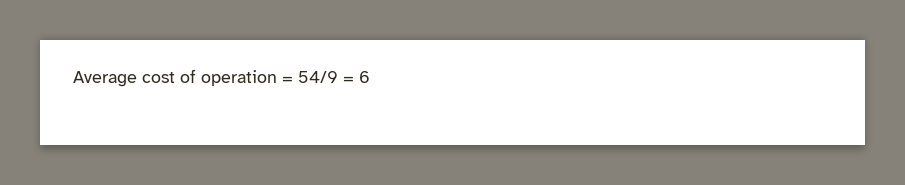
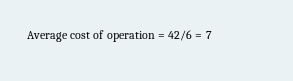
- Average cost of operation = 54/9 = 6
+ Average cost of operation = 42/6 = 7

